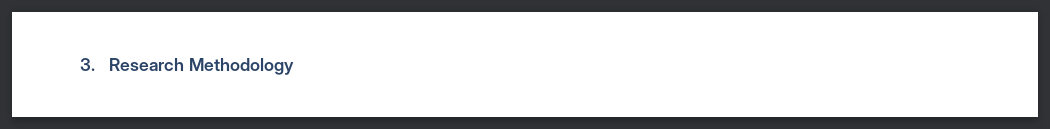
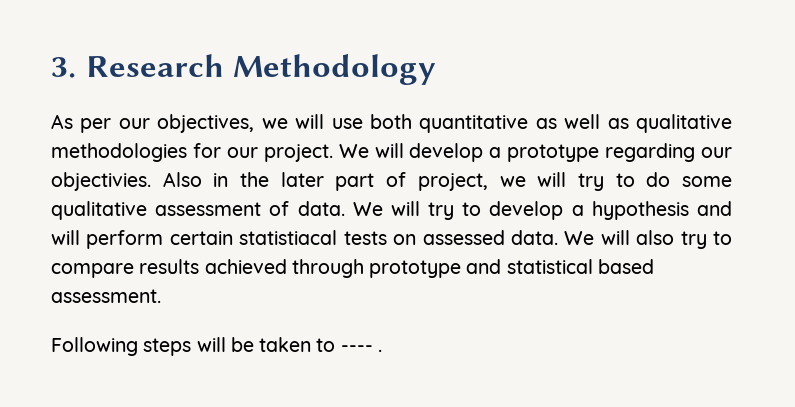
+ As per our objectives, we will use both quantitative as well as qualitative methodologies for our project. We will develop a prototype regarding our objectivies. Also in the later part of project, we will try to do some qualitative assessment of data. We will try to develop a hypothesis and will perform certain statistiacal tests on assessed data. We will also try to compare results achieved through prototype and statistical based assessment.
+ Following steps will be taken to ---- .

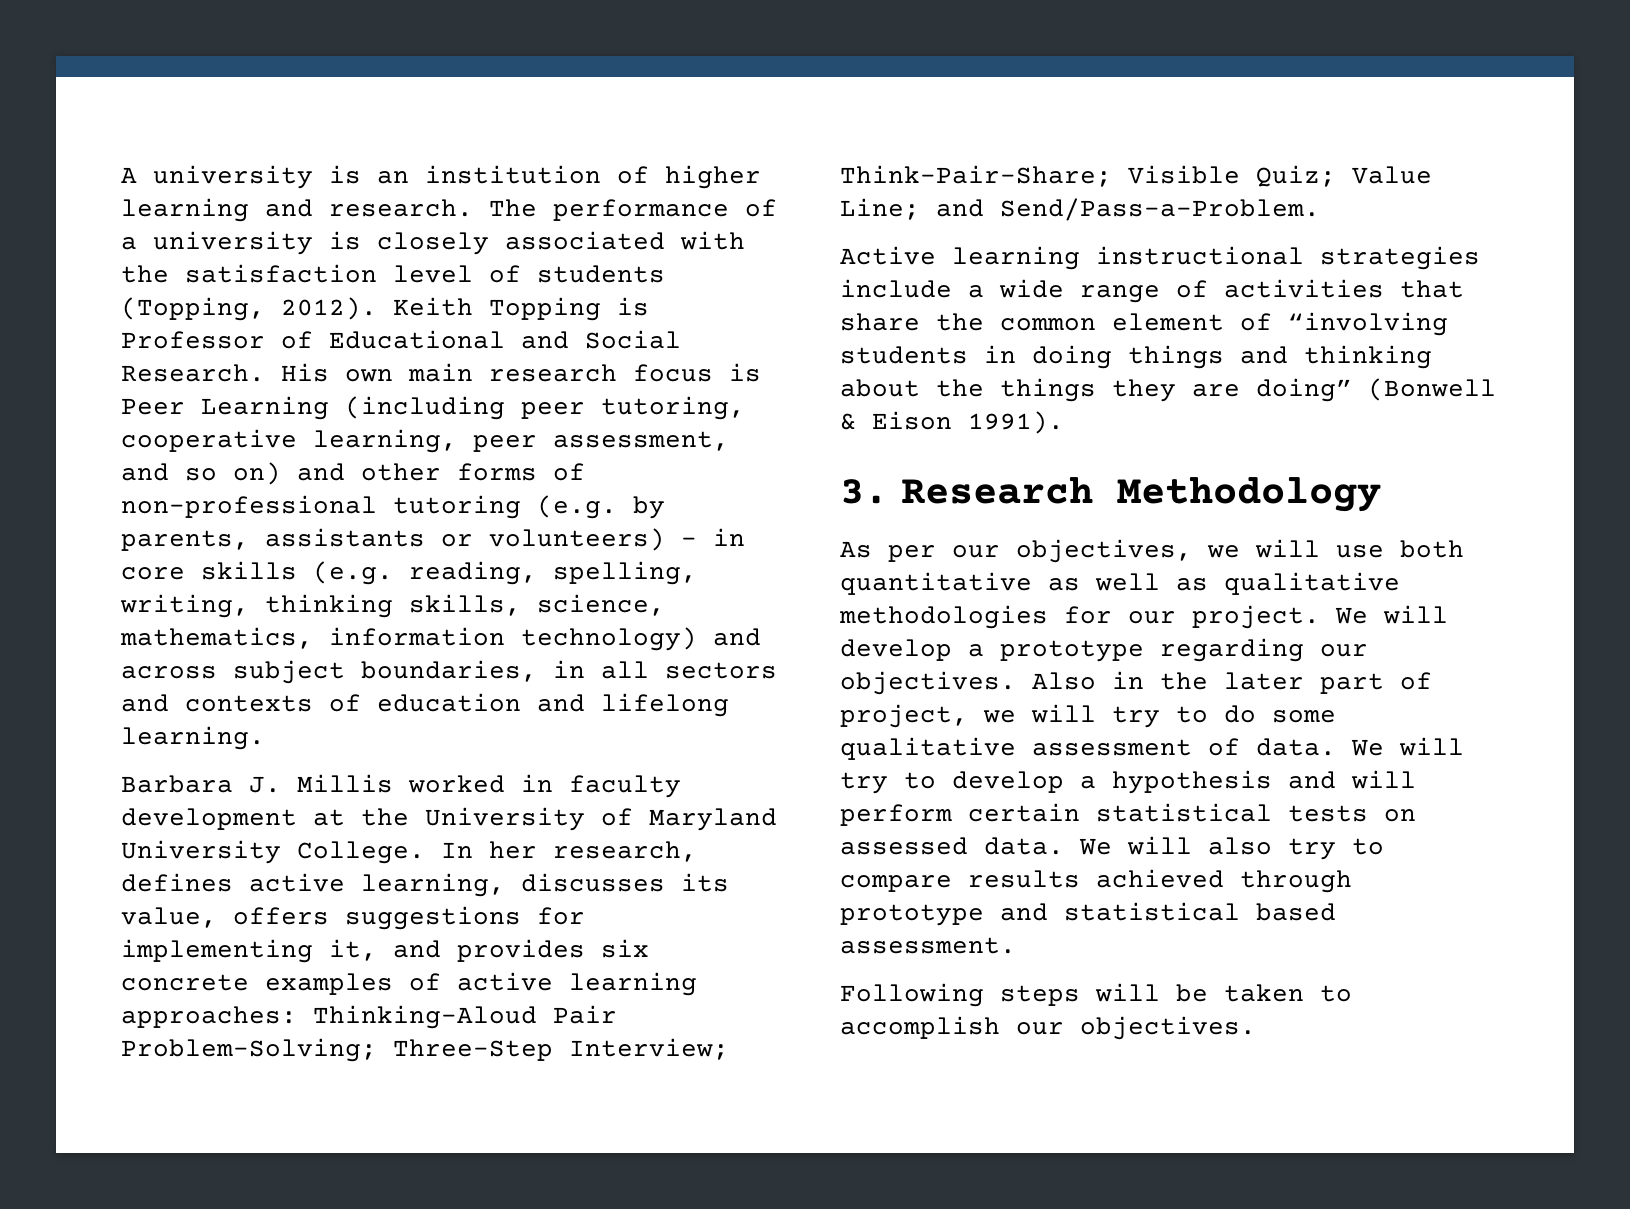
+ A university is an institution of higher learning and research. The performance of a university is closely associated with the satisfaction level of students (Topping, 2012). Keith Topping is Professor of Educational and Social Research. His own main research focus is Peer Learning (including peer tutoring, cooperative learning, peer assessment, and so on) and other forms of non-professional tutoring (e.g. by parents, assistants or volunteers) - in core skills (e.g. reading, spelling, writing, thinking skills, science, mathematics, information technology) and across subject boundaries, in all sectors and contexts of education and lifelong learning.
+ Barbara J. Millis worked in faculty development at the University of Maryland University College. In her research, defines active learning, discusses its value, offers suggestions for implementing it, and provides six concrete examples of active learning approaches: Thinking-Aloud Pair Problem-Solving; Three-Step Interview; Think-Pair-Share; Visible Quiz; Value Line; and Send/Pass-a-Problem.
+ Active learning instructional strategies include a wide range of activities that share the common element of “involving students in doing things and thinking about the things they are doing” (Bonwell & Eison 1991).
- We will develop a prototype regarding our objectivies.
+ We will develop a prototype regarding our objectives.
- We will try to develop a hypothesis and will perform certain statistiacal tests on assessed data.
+ We will try to develop a hypothesis and will perform certain statistical tests on assessed data.
- Following steps will be taken to ---- .
+ Following steps will be taken to accomplish our objectives.

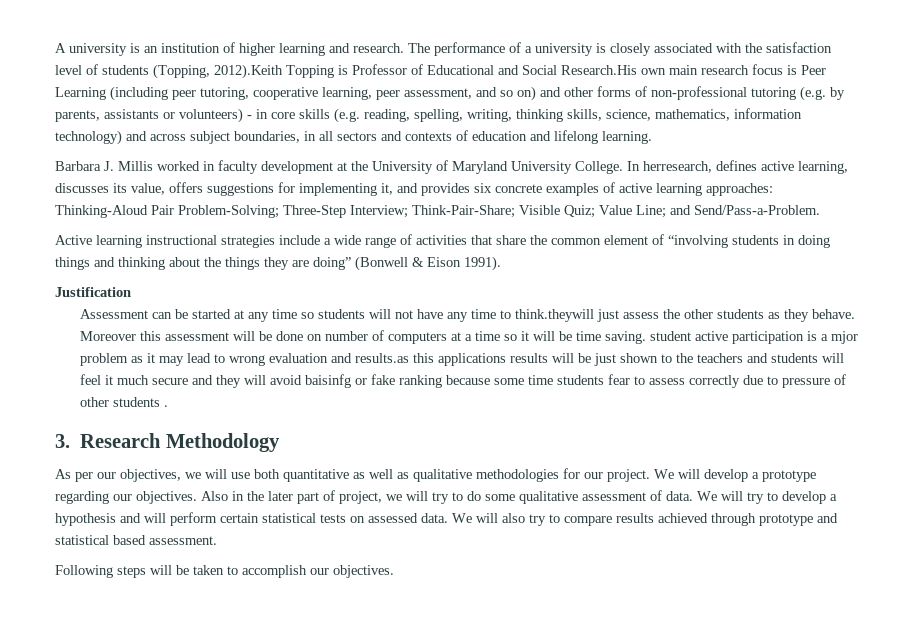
- The performance of a university is closely associated with the satisfaction level of students (Topping, 2012). Keith Topping is Professor of Educational and Social Research. His own main research focus is Peer Learning (including peer tutoring, cooperative learning, peer assessment, and so on) and other forms of non-professional tutoring (e.g. by parents, assistants or volunteers) - in core skills (e.g. reading, spelling, writing, thinking skills, science, mathematics, information technology) and across subject boundaries, in all sectors and contexts of education and lifelong learning.
+ The performance of a university is closely associated with the satisfaction level of students (Topping, 2012).Keith Topping is Professor of Educational and Social Research.His own main research focus is Peer Learning (including peer tutoring, cooperative learning, peer assessment, and so on) and other forms of non-professional tutoring (e.g. by parents, assistants or volunteers) - in core skills (e.g. reading, spelling, writing, thinking skills, science, mathematics, information technology) and across subject boundaries, in all sectors and contexts of education and lifelong learning.
- In her research, defines active learning, discusses its value, offers suggestions for implementing it, and provides six concrete examples of active learning approaches: Thinking-Aloud Pair Problem-Solving; Three-Step Interview; Think-Pair-Share; Visible Quiz; Value Line; and Send/Pass-a-Problem.
+ In herresearch, defines active learning, discusses its value, offers suggestions for implementing it, and provides six concrete examples of active learning approaches: Thinking-Aloud Pair Problem-Solving; Three-Step Interview; Think-Pair-Share; Visible Quiz; Value Line; and Send/Pass-a-Problem.
+ Justification
+ Assessment can be started at any time so students will not have any time to think.theywill just assess the other students as they behave. Moreover this assessment will be done on number of computers at a time so it will be time saving. student active participation is a mjor problem as it may lead to wrong evaluation and results.as this applications results will be just shown to the teachers and students will feel it much secure and they will avoid baisinfg or fake ranking because some time students fear to assess correctly due to pressure of other students .

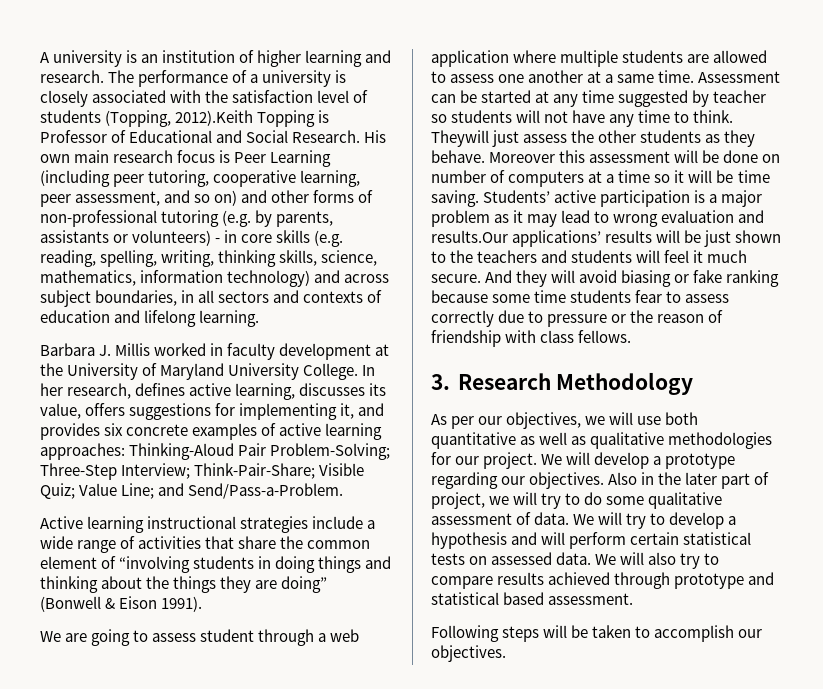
- The performance of a university is closely associated with the satisfaction level of students (Topping, 2012).Keith Topping is Professor of Educational and Social Research.His own main research focus is Peer Learning (including peer tutoring, cooperative learning, peer assessment, and so on) and other forms of non-professional tutoring (e.g. by parents, assistants or volunteers) - in core skills (e.g. reading, spelling, writing, thinking skills, science, mathematics, information technology) and across subject boundaries, in all sectors and contexts of education and lifelong learning.
+ The performance of a university is closely associated with the satisfaction level of students (Topping, 2012).Keith Topping is Professor of Educational and Social Research. His own main research focus is Peer Learning (including peer tutoring, cooperative learning, peer assessment, and so on) and other forms of non-professional tutoring (e.g. by parents, assistants or volunteers) - in core skills (e.g. reading, spelling, writing, thinking skills, science, mathematics, information technology) and across subject boundaries, in all sectors and contexts of education and lifelong learning.
- In herresearch, defines active learning, discusses its value, offers suggestions for implementing it, and provides six concrete examples of active learning approaches: Thinking-Aloud Pair Problem-Solving; Three-Step Interview; Think-Pair-Share; Visible Quiz; Value Line; and Send/Pass-a-Problem.
+ In her research, defines active learning, discusses its value, offers suggestions for implementing it, and provides six concrete examples of active learning approaches: Thinking-Aloud Pair Problem-Solving; Three-Step Interview; Think-Pair-Share; Visible Quiz; Value Line; and Send/Pass-a-Problem.
- Justification
- Assessment can be started at any time so students will not have any time to think.theywill just assess the other students as they behave.
+ We are going to assess student through a web application where multiple students are allowed to assess one another at a same time. Assessment can be started at any time suggested by teacher so students will not have any time to think. Theywill just assess the other students as they behave.
- Moreover this assessment will be done on number of computers at a time so it will be time saving. student active participation is a mjor problem as it may lead to wrong evaluation and results.as this applications results will be just shown to the teachers and students will feel it much secure and they will avoid baisinfg or fake ranking because some time students fear to assess correctly due to pressure of other students .
+ Moreover this assessment will be done on number of computers at a time so it will be time saving. Students’ active participation is a major problem as it may lead to wrong evaluation and results.Our applications’ results will be just shown to the teachers and students will feel it much secure. And they will avoid biasing or fake ranking because some time students fear to assess correctly due to pressure or the reason of friendship with class fellows.

